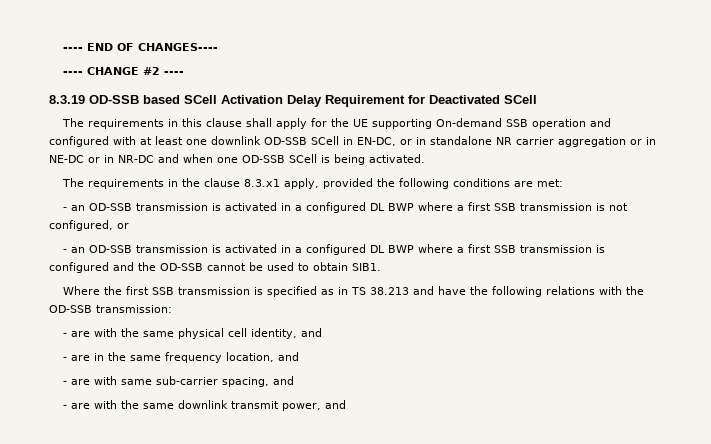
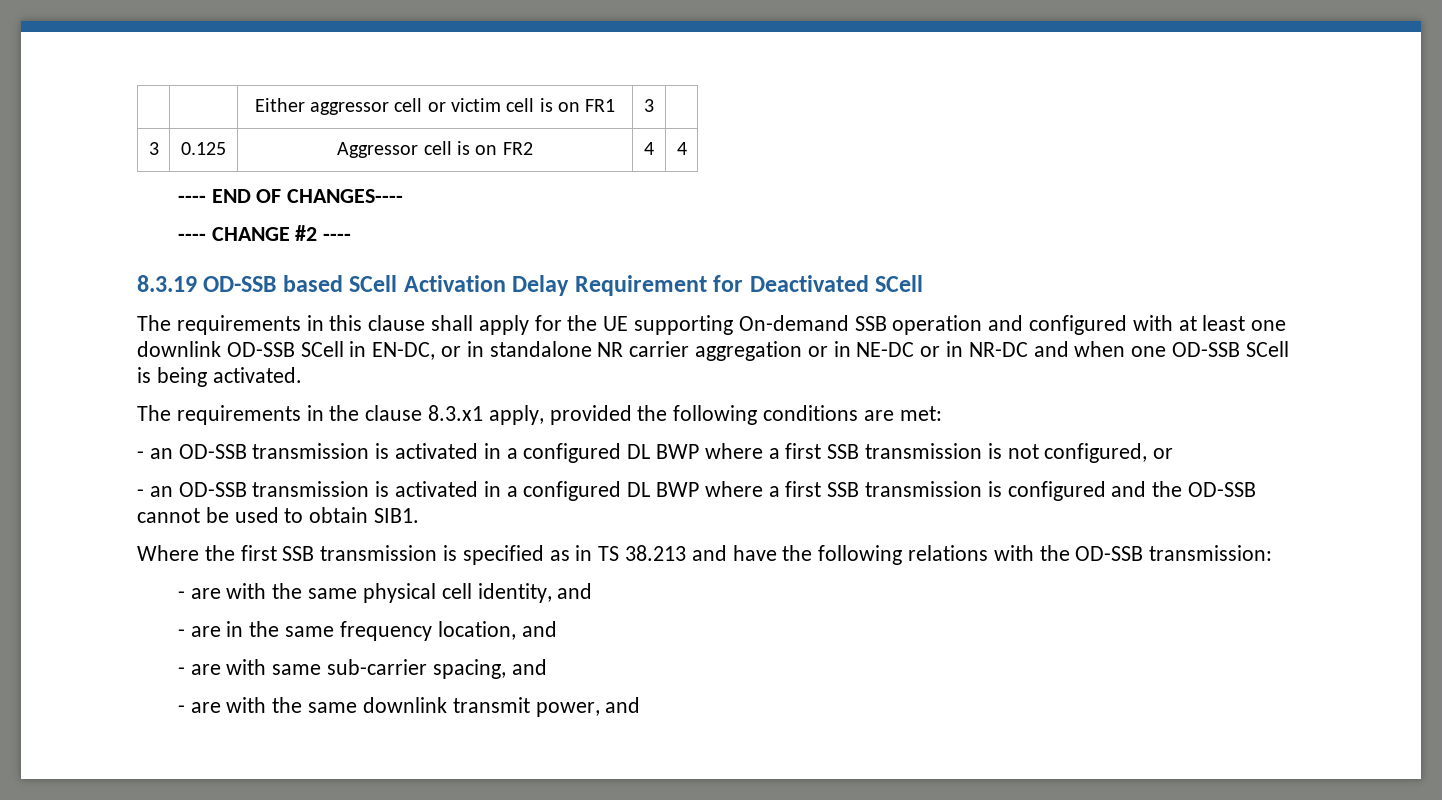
+ | | Either aggressor cell or victim cell is on FR1 | 3 |
+ 3 | 0.125 | Aggressor cell is on FR2 | 4 | 4

